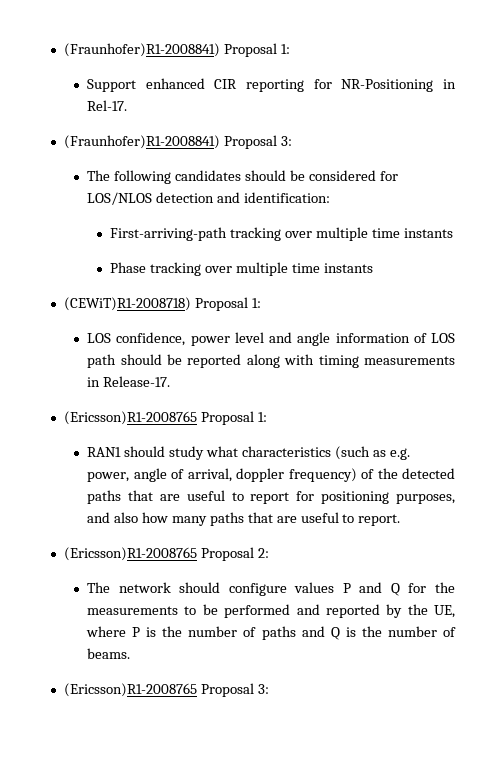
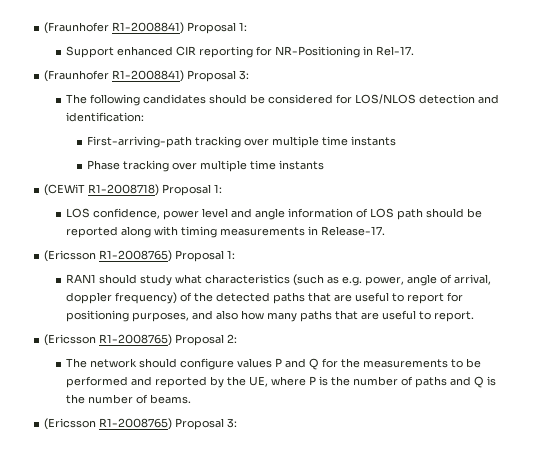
- (Fraunhofer)R1-2008841) Proposal 1:
+ (Fraunhofer R1-2008841) Proposal 1:
- (Fraunhofer)R1-2008841) Proposal 3:
+ (Fraunhofer R1-2008841) Proposal 3:
- (CEWiT)R1-2008718) Proposal 1:
+ (CEWiT R1-2008718) Proposal 1:
- (Ericsson)R1-2008765 Proposal 1:
+ (Ericsson R1-2008765) Proposal 1:
- (Ericsson)R1-2008765 Proposal 2:
+ (Ericsson R1-2008765) Proposal 2:
- (Ericsson)R1-2008765 Proposal 3:
+ (Ericsson R1-2008765) Proposal 3:

